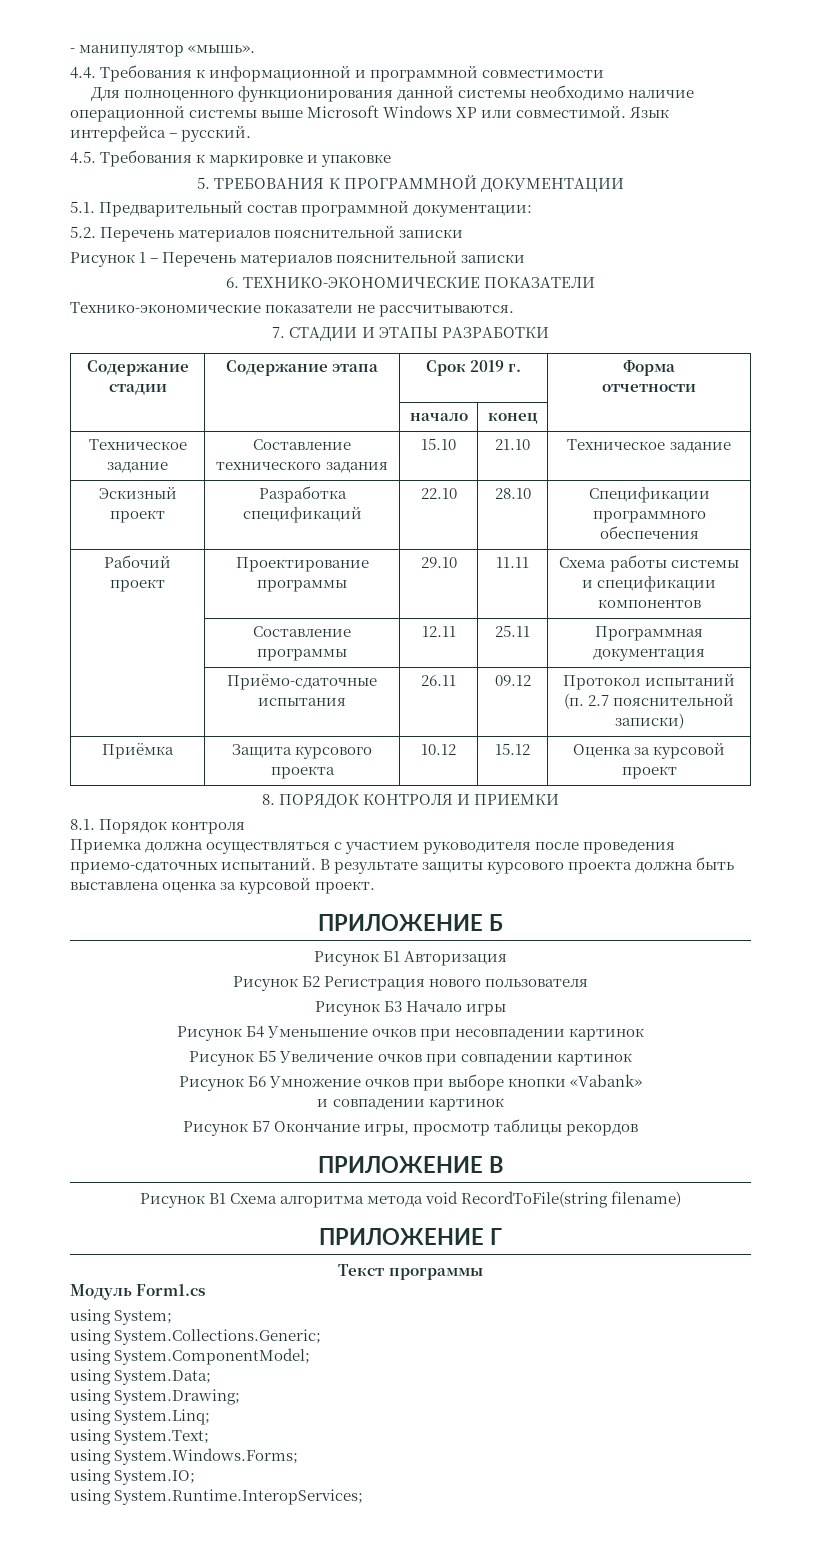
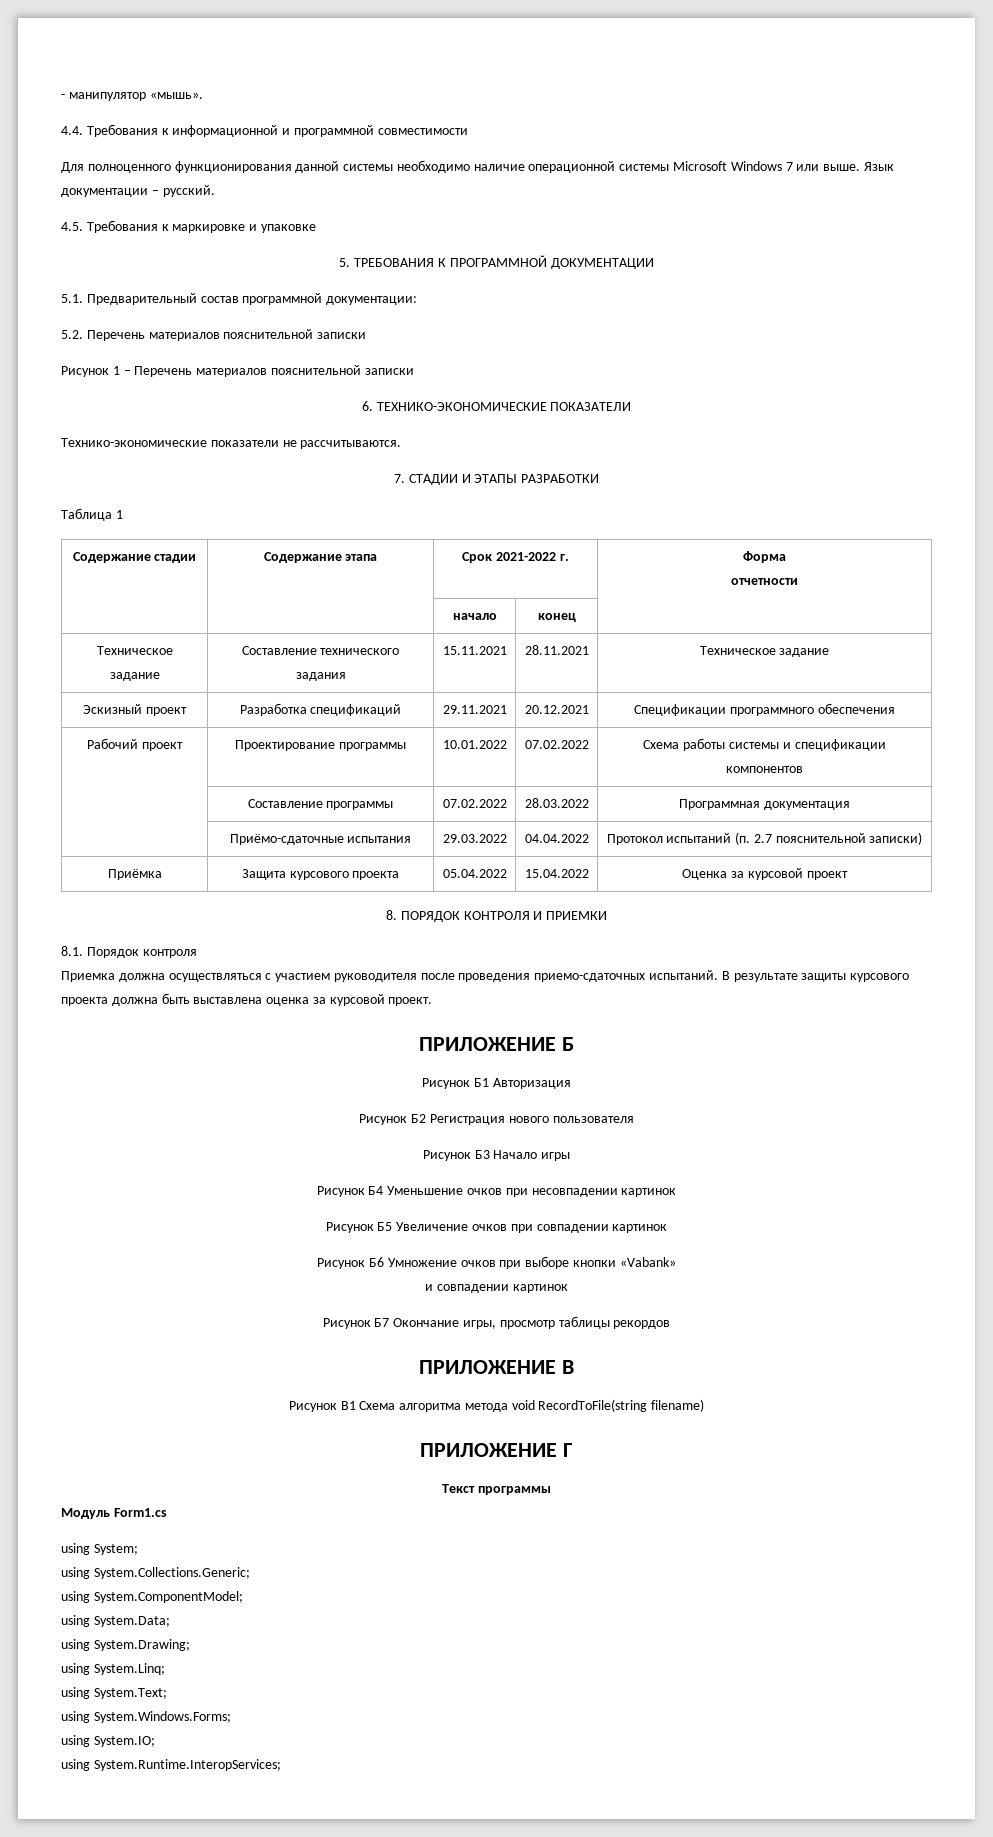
- Для полноценного функционирования данной системы необходимо наличие операционной системы выше Microsoft Windows XP или совместимой. Язык интерфейса – русский.
+ Для полноценного функционирования данной системы необходимо наличие операционной системы Microsoft Windows 7 или выше. Язык документации – русский.
+ Таблица 1
- Содержание стадии | Содержание этапа | Срок 2019 г. | Форма
+ Содержание стадии | Содержание этапа | Срок 2021-2022 г. | Форма
- Техническое задание | Составление технического задания | 15.10 | 21.10 | Техническое задание
+ Техническое задание | Составление технического задания | 15.11.2021 | 28.11.2021 | Техническое задание
- Эскизный проект | Разработка спецификаций | 22.10 | 28.10 | Спецификации программного обеспечения
+ Эскизный проект | Разработка спецификаций | 29.11.2021 | 20.12.2021 | Спецификации программного обеспечения
- Рабочий проект | Проектирование программы | 29.10 | 11.11 | Схема работы системы и спецификации компонентов
+ Рабочий проект | Проектирование программы | 10.01.2022 | 07.02.2022 | Схема работы системы и спецификации компонентов
- | Составление программы | 12.11 | 25.11 | Программная документация
+ | Составление программы | 07.02.2022 | 28.03.2022 | Программная документация
- | Приёмо-сдаточные испытания | 26.11 | 09.12 | Протокол испытаний (п. 2.7 пояснительной записки)
+ | Приёмо-сдаточные испытания | 29.03.2022 | 04.04.2022 | Протокол испытаний (п. 2.7 пояснительной записки)
- Приёмка | Защита курсового проекта | 10.12 | 15.12 | Оценка за курсовой проект
+ Приёмка | Защита курсового проекта | 05.04.2022 | 15.04.2022 | Оценка за курсовой проект

